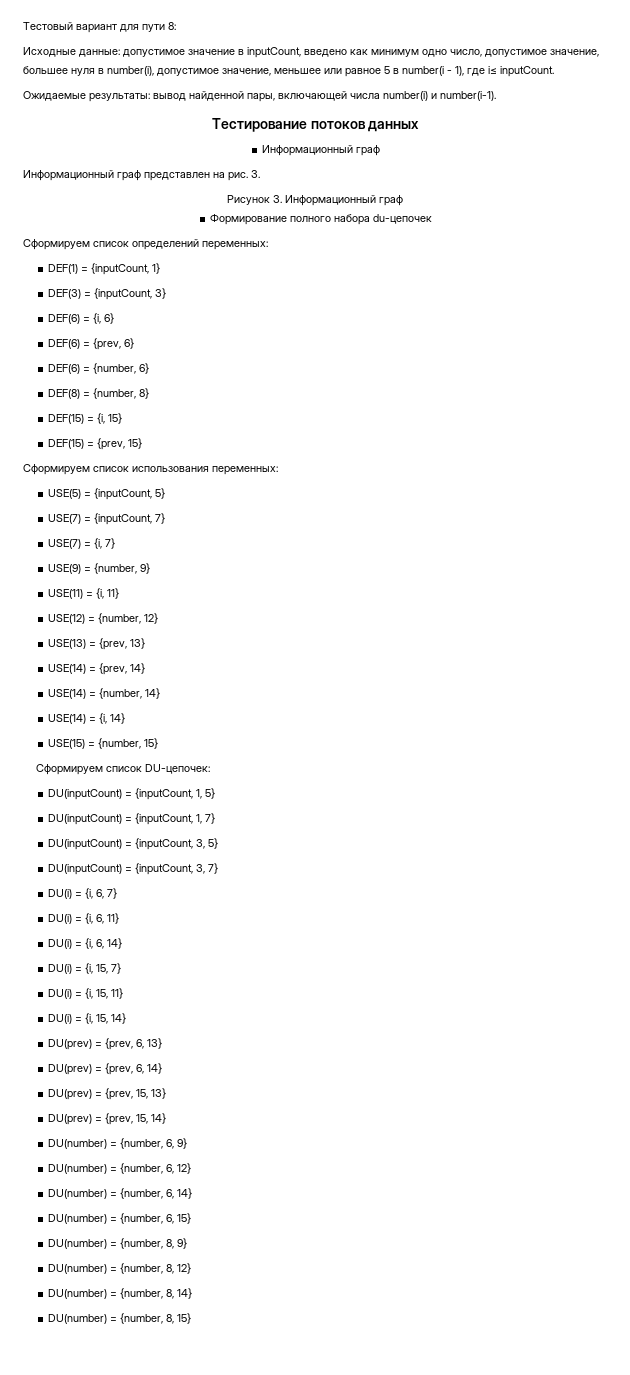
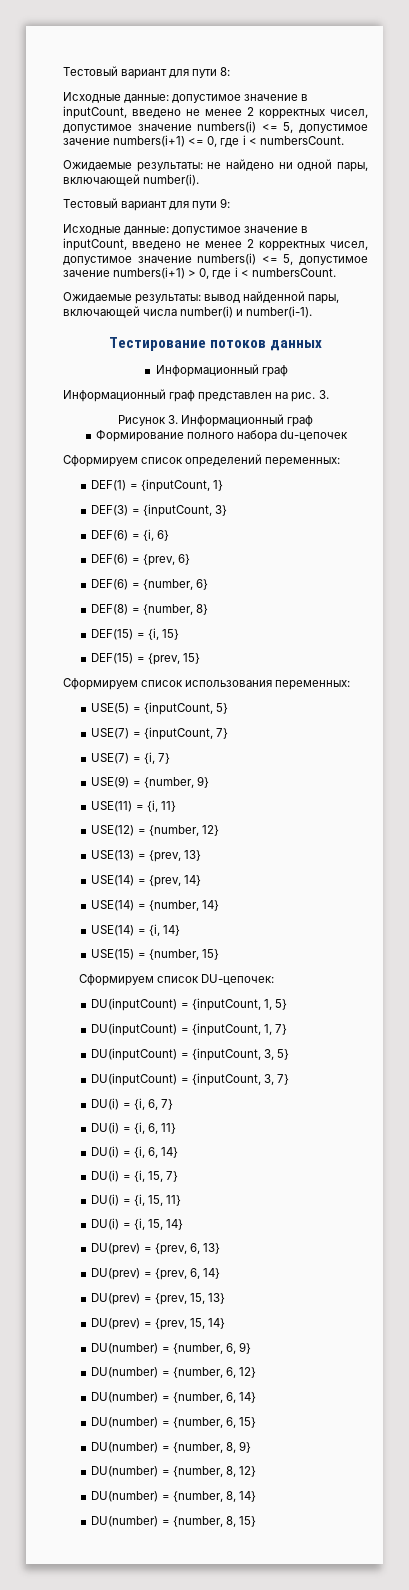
- Исходные данные: допустимое значение в inputCount, введено как минимум одно число, допустимое значение, большее нуля в number(i), допустимое значение, меньшее или равное 5 в number(i - 1), где i≤ inputCount.
+ Исходные данные: допустимое значение в inputCount, введено не менее 2 корректных чисел, допустимое значение numbers(i) <= 5, допустимое зачение numbers(i+1) <= 0, где i < numbersCount.
+ Ожидаемые результаты: не найдено ни одной пары, включающей number(i).
+ Тестовый вариант для пути 9:
+ Исходные данные: допустимое значение в inputCount, введено не менее 2 корректных чисел, допустимое значение numbers(i) <= 5, допустимое зачение numbers(i+1) > 0, где i < numbersCount.

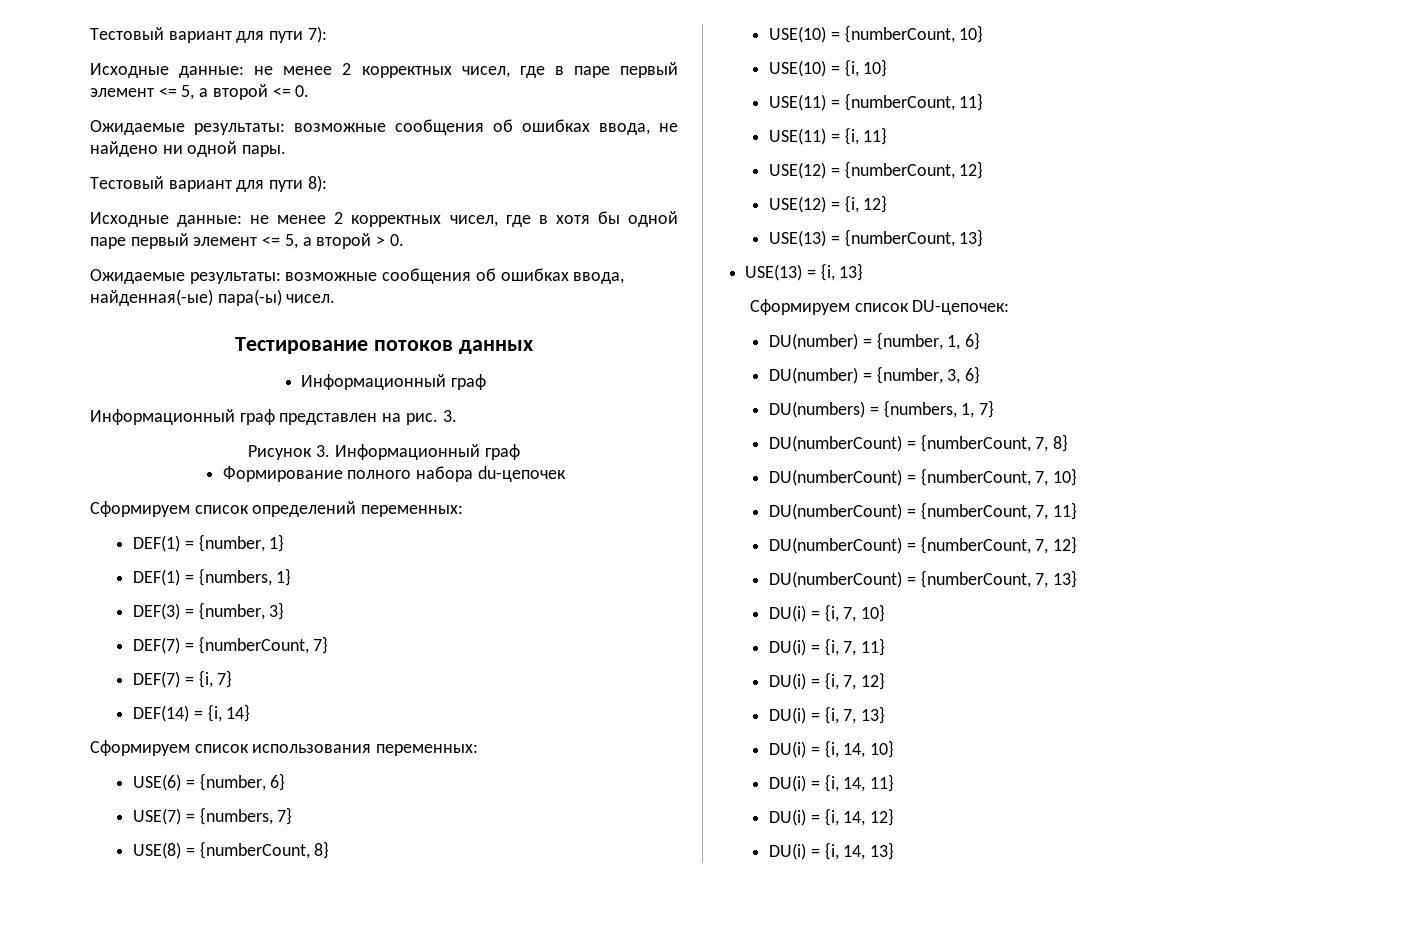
- Тестовый вариант для пути 8:
- Исходные данные: допустимое значение в inputCount, введено не менее 2 корректных чисел, допустимое значение numbers(i) <= 5, допустимое зачение numbers(i+1) <= 0, где i < numbersCount.
- Ожидаемые результаты: не найдено ни одной пары, включающей number(i).
- Тестовый вариант для пути 9:
- Исходные данные: допустимое значение в inputCount, введено не менее 2 корректных чисел, допустимое значение numbers(i) <= 5, допустимое зачение numbers(i+1) > 0, где i < numbersCount.
- Ожидаемые результаты: вывод найденной пары, включающей числа number(i) и number(i-1).
+ Тестовый вариант для пути 7):
+ Исходные данные: не менее 2 корректных чисел, где в паре первый элемент <= 5, а второй <= 0.
+ Ожидаемые результаты: возможные сообщения об ошибках ввода, не найдено ни одной пары.
+ Тестовый вариант для пути 8):
+ Исходные данные: не менее 2 корректных чисел, где в хотя бы одной паре первый элемент <= 5, а второй > 0.
+ Ожидаемые результаты: возможные сообщения об ошибках ввода, найденная(-ые) пара(-ы) чисел.
- DEF(1) = {inputCount, 1}
+ DEF(1) = {number, 1}
+ DEF(1) = {numbers, 1}
- DEF(3) = {inputCount, 3}
+ DEF(3) = {number, 3}
- DEF(6) = {i, 6}
- DEF(6) = {prev, 6}
- DEF(6) = {number, 6}
- DEF(8) = {number, 8}
- DEF(15) = {i, 15}
- DEF(15) = {prev, 15}
+ DEF(7) = {numberCount, 7}
+ DEF(7) = {i, 7}
+ DEF(14) = {i, 14}
- USE(5) = {inputCount, 5}
- USE(7) = {inputCount, 7}
- USE(7) = {i, 7}
- USE(9) = {number, 9}
+ USE(6) = {number, 6}
+ USE(7) = {numbers, 7}
+ USE(8) = {numberCount, 8}
+ USE(10) = {numberCount, 10}
+ USE(10) = {i, 10}
+ USE(11) = {numberCount, 11}
- USE(12) = {number, 12}
+ USE(12) = {numberCount, 12}
+ USE(12) = {i, 12}
- USE(13) = {prev, 13}
- USE(14) = {prev, 14}
- USE(14) = {number, 14}
- USE(14) = {i, 14}
- USE(15) = {number, 15}
+ USE(13) = {numberCount, 13}
+ USE(13) = {i, 13}
  Сформируем список DU-цепочек:
- DU(inputCount) = {inputCount, 1, 5}
- DU(inputCount) = {inputCount, 1, 7}
- DU(inputCount) = {inputCount, 3, 5}
- DU(inputCount) = {inputCount, 3, 7}
- DU(i) = {i, 6, 7}
- DU(i) = {i, 6, 11}
- DU(i) = {i, 6, 14}
- DU(i) = {i, 15, 7}
- DU(i) = {i, 15, 11}
- DU(i) = {i, 15, 14}
- DU(prev) = {prev, 6, 13}
- DU(prev) = {prev, 6, 14}
- DU(prev) = {prev, 15, 13}
- DU(prev) = {prev, 15, 14}
- DU(number) = {number, 6, 9}
- DU(number) = {number, 6, 12}
- DU(number) = {number, 6, 14}
- DU(number) = {number, 6, 15}
- DU(number) = {number, 8, 9}
- DU(number) = {number, 8, 12}
- DU(number) = {number, 8, 14}
- DU(number) = {number, 8, 15}
+ DU(number) = {number, 1, 6}
+ DU(number) = {number, 3, 6}
+ DU(numbers) = {numbers, 1, 7}
+ DU(numberCount) = {numberCount, 7, 8}
+ DU(numberCount) = {numberCount, 7, 10}
+ DU(numberCount) = {numberCount, 7, 11}
+ DU(numberCount) = {numberCount, 7, 12}
+ DU(numberCount) = {numberCount, 7, 13}
+ DU(i) = {i, 7, 10}
+ DU(i) = {i, 7, 11}
+ DU(i) = {i, 7, 12}
+ DU(i) = {i, 7, 13}
+ DU(i) = {i, 14, 10}
+ DU(i) = {i, 14, 11}
+ DU(i) = {i, 14, 12}
+ DU(i) = {i, 14, 13}

